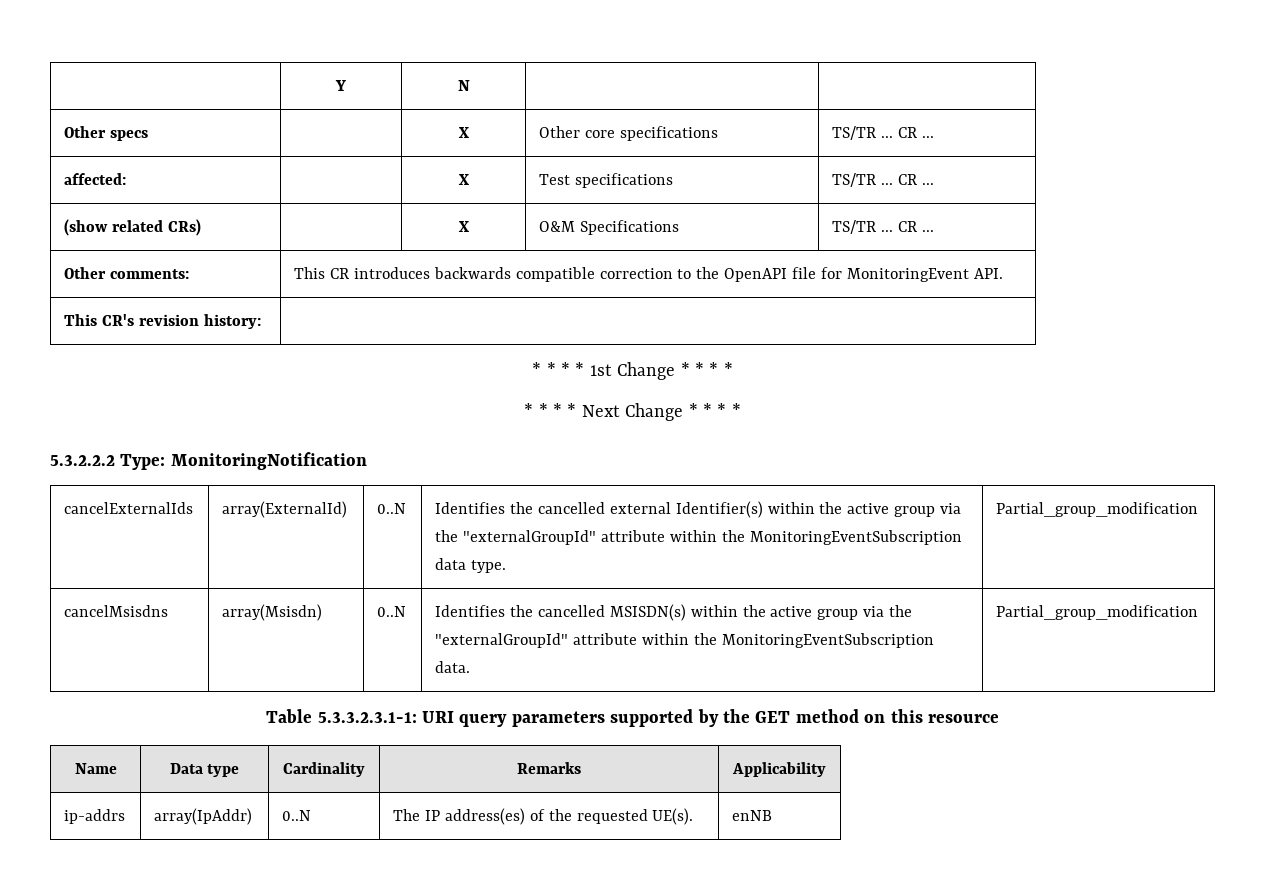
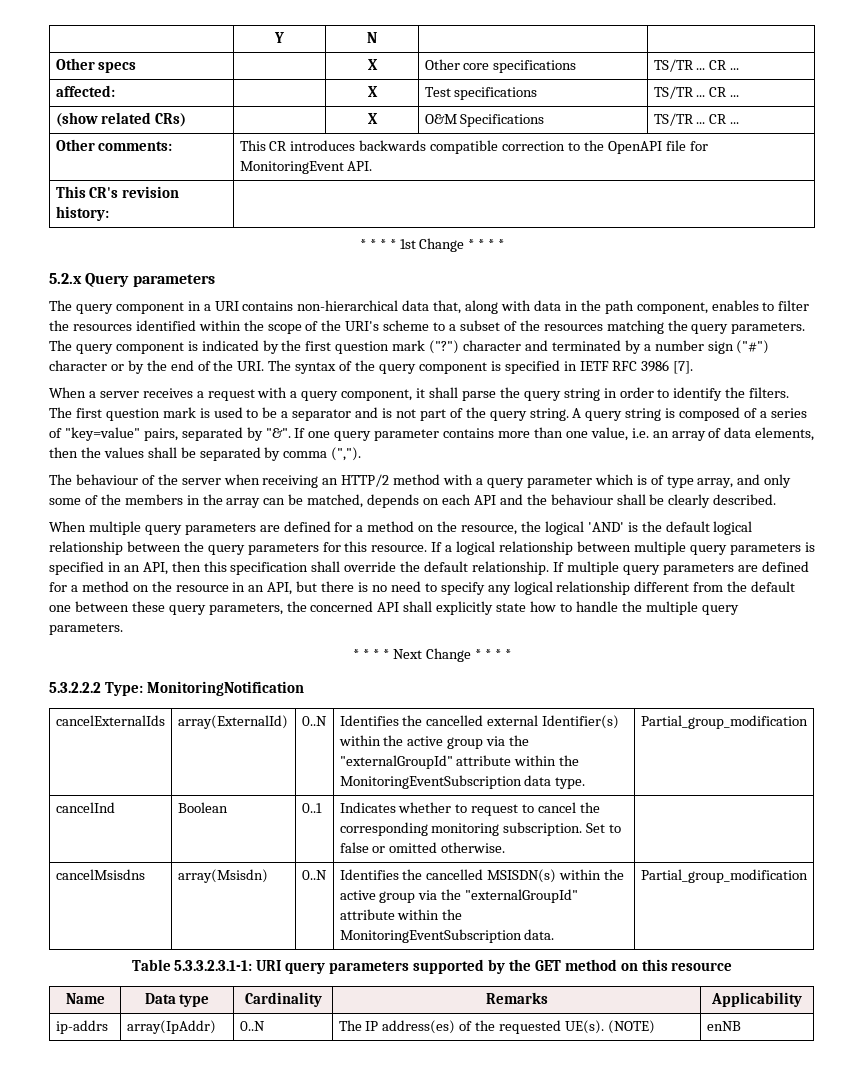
+ 5.2.x Query parameters
+ The query component in a URI contains non-hierarchical data that, along with data in the path component, enables to filter the resources identified within the scope of the URI's scheme to a subset of the resources matching the query parameters. The query component is indicated by the first question mark ("?") character and terminated by a number sign ("#") character or by the end of the URI. The syntax of the query component is specified in IETF RFC 3986 [7].
+ When a server receives a request with a query component, it shall parse the query string in order to identify the filters. The first question mark is used to be a separator and is not part of the query string. A query string is composed of a series of "key=value" pairs, separated by "&". If one query parameter contains more than one value, i.e. an array of data elements, then the values shall be separated by comma (",").
+ The behaviour of the server when receiving an HTTP/2 method with a query parameter which is of type array, and only some of the members in the array can be matched, depends on each API and the behaviour shall be clearly described.
+ When multiple query parameters are defined for a method on the resource, the logical 'AND' is the default logical relationship between the query parameters for this resource. If a logical relationship between multiple query parameters is specified in an API, then this specification shall override the default relationship. If multiple query parameters are defined for a method on the resource in an API, but there is no need to specify any logical relationship different from the default one between these query parameters, the concerned API shall explicitly state how to handle the multiple query parameters.
+ cancelInd | Boolean | 0..1 | Indicates whether to request to cancel the corresponding monitoring subscription. Set to false or omitted otherwise. |
- ip-addrs | array(IpAddr) | 0..N | The IP address(es) of the requested UE(s). | enNB
+ ip-addrs | array(IpAddr) | 0..N | The IP address(es) of the requested UE(s). (NOTE) | enNB

